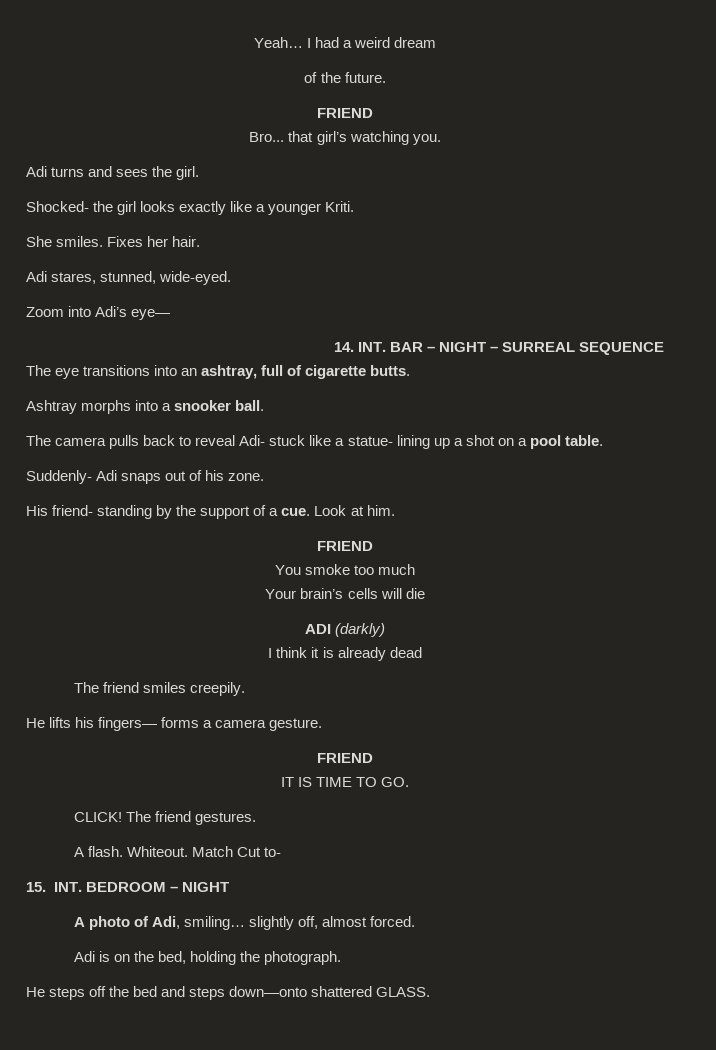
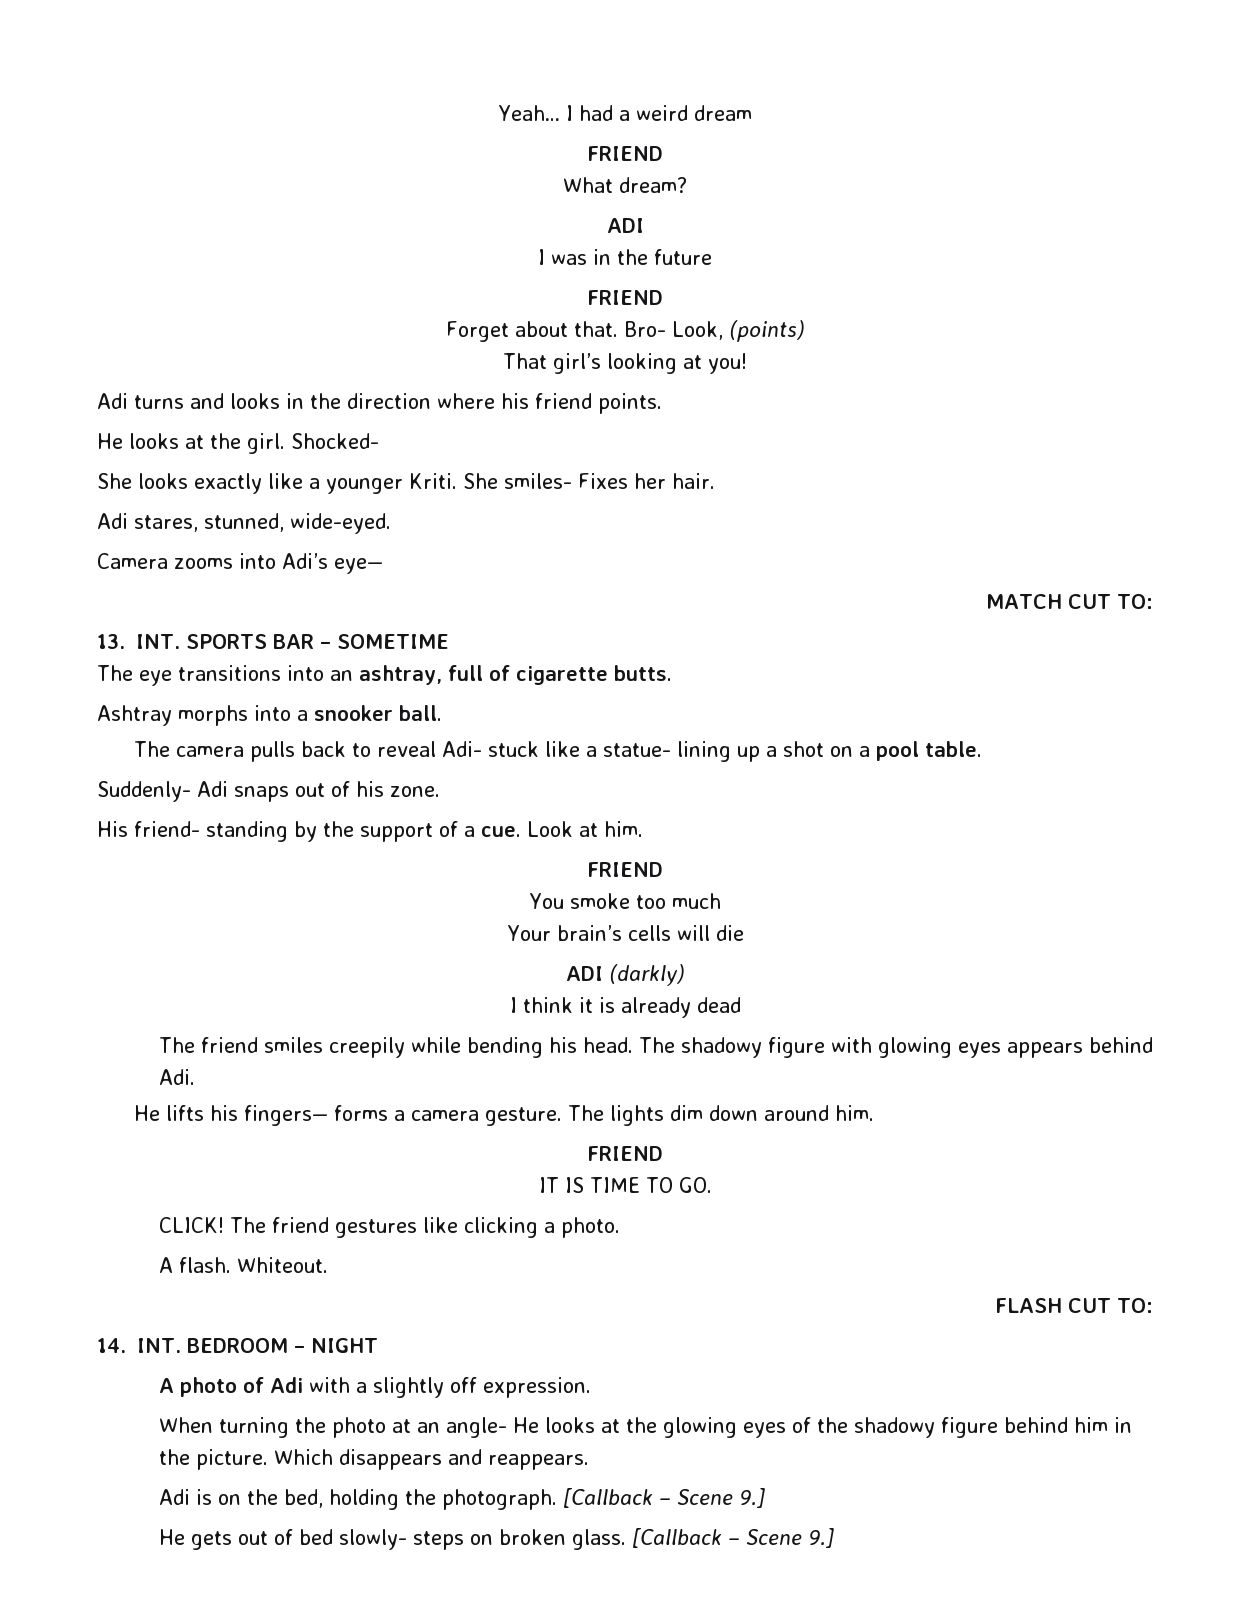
  I had a weird dream
- of the future.
  FRIEND
- Bro... that girl’s watching you.
- Adi turns and sees the girl.
- Shocked- the girl looks exactly like a younger Kriti.
- She smiles. Fixes her hair.
+ What dream?
+ ADI
+ I was in the future
+ FRIEND
+ Forget about that. Bro- Look, (points)
+ That girl’s looking at you!
+ Adi turns and looks in the direction where his friend points.
+ He looks at the girl. Shocked-
+ She looks exactly like a younger Kriti. She smiles- Fixes her hair.
- Zoom into Adi’s eye—
+ Camera zooms into Adi’s eye—
- 14. INT. BAR – NIGHT – SURREAL SEQUENCE
+ MATCH CUT TO:
+ 13. INT. SPORTS BAR – SOMETIME
- The friend smiles creepily.
+ The friend smiles creepily while bending his head. The shadowy figure with glowing eyes appears behind Adi.
+ The lights dim down around him.
- The friend gestures.
+ The friend gestures like clicking a photo.
- Whiteout. Match Cut to-
- 15. INT. BEDROOM – NIGHT
+ Whiteout.
+ FLASH CUT TO:
+ 14. INT. BEDROOM – NIGHT
- A photo of Adi, smiling… slightly off, almost forced.
+ A photo of Adi with a slightly off expression.
+ When turning the photo at an angle- He looks at the glowing eyes of the shadowy figure behind him in the picture. Which disappears and reappears.
- Adi is on the bed, holding the photograph.
- He steps off the bed and steps down—onto shattered GLASS.
+ Adi is on the bed, holding the photograph. [Callback – Scene 9.]
+ He gets out of bed slowly- steps on broken glass. [Callback – Scene 9.]

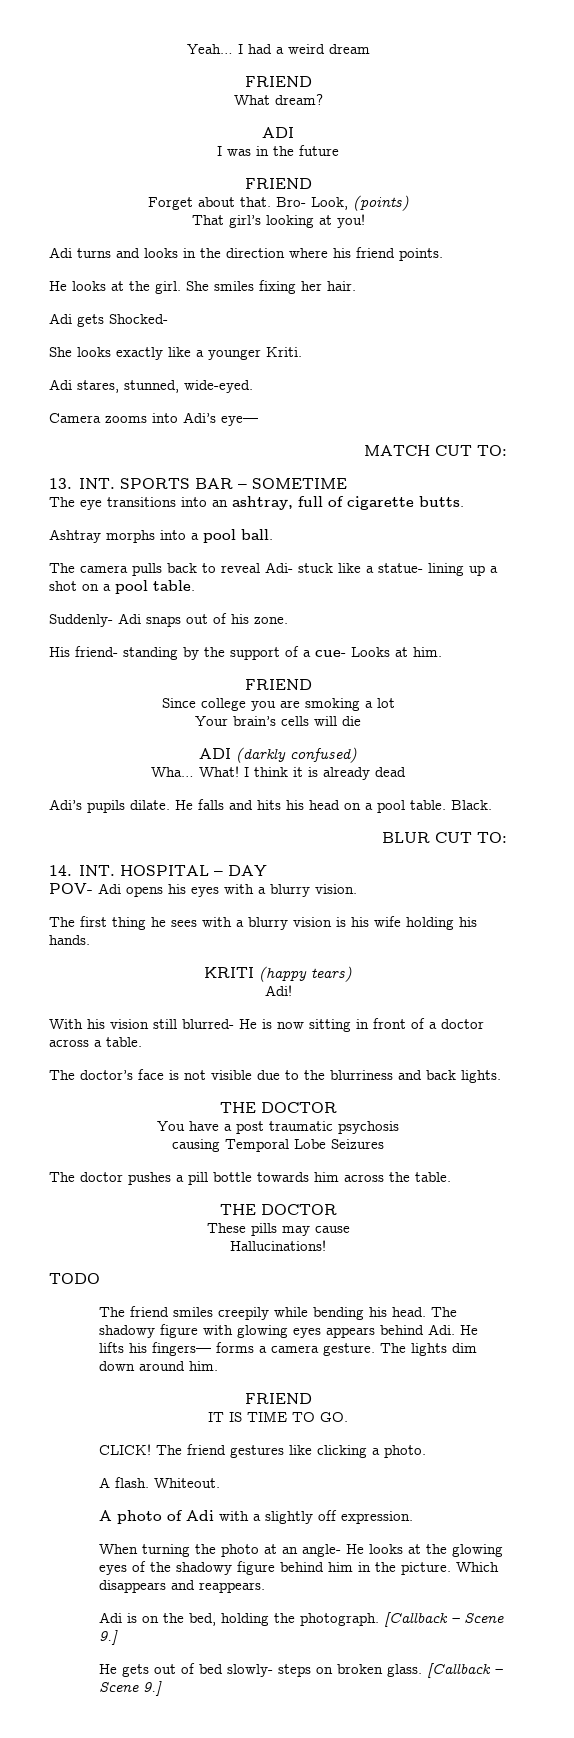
- Shocked-
+ She smiles fixing her hair.
+ Adi gets Shocked-
- She smiles- Fixes her hair.
- Ashtray morphs into a snooker ball.
+ Ashtray morphs into a pool ball.
- His friend- standing by the support of a cue. Look at him.
+ His friend- standing by the support of a cue- Looks at him.
- You smoke too much
+ Since college you are smoking a lot
- ADI (darkly)
- I think it is already dead
+ ADI (darkly confused)
+ Wha… What! I think it is already dead
+ Adi’s pupils dilate. He falls and hits his head on a pool table. Black.
+ BLUR CUT TO:
+ 14. INT. HOSPITAL – DAY
+ POV- Adi opens his eyes with a blurry vision.
+ The first thing he sees with a blurry vision is his wife holding his hands.
+ KRITI (happy tears)
+ Adi!
+ With his vision still blurred- He is now sitting in front of a doctor across a table.
+ The doctor’s face is not visible due to the blurriness and back lights.
+ THE DOCTOR
+ You have a post traumatic psychosis
+ causing Temporal Lobe Seizures
+ The doctor pushes a pill bottle towards him across the table.
+ THE DOCTOR
+ These pills may cause
+ Hallucinations!
+ TODO
- The shadowy figure with glowing eyes appears behind Adi.
- He lifts his fingers— forms a camera gesture.
+ The shadowy figure with glowing eyes appears behind Adi. He lifts his fingers— forms a camera gesture.
- FLASH CUT TO:
- 14. INT. BEDROOM – NIGHT

